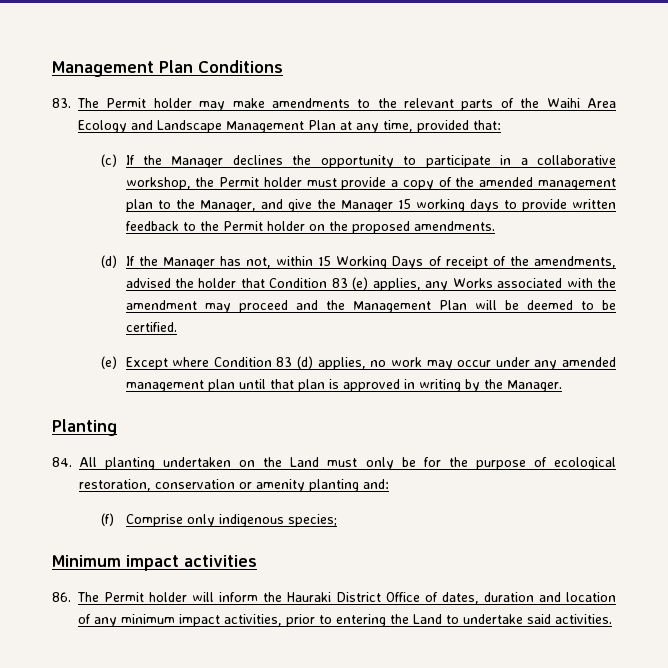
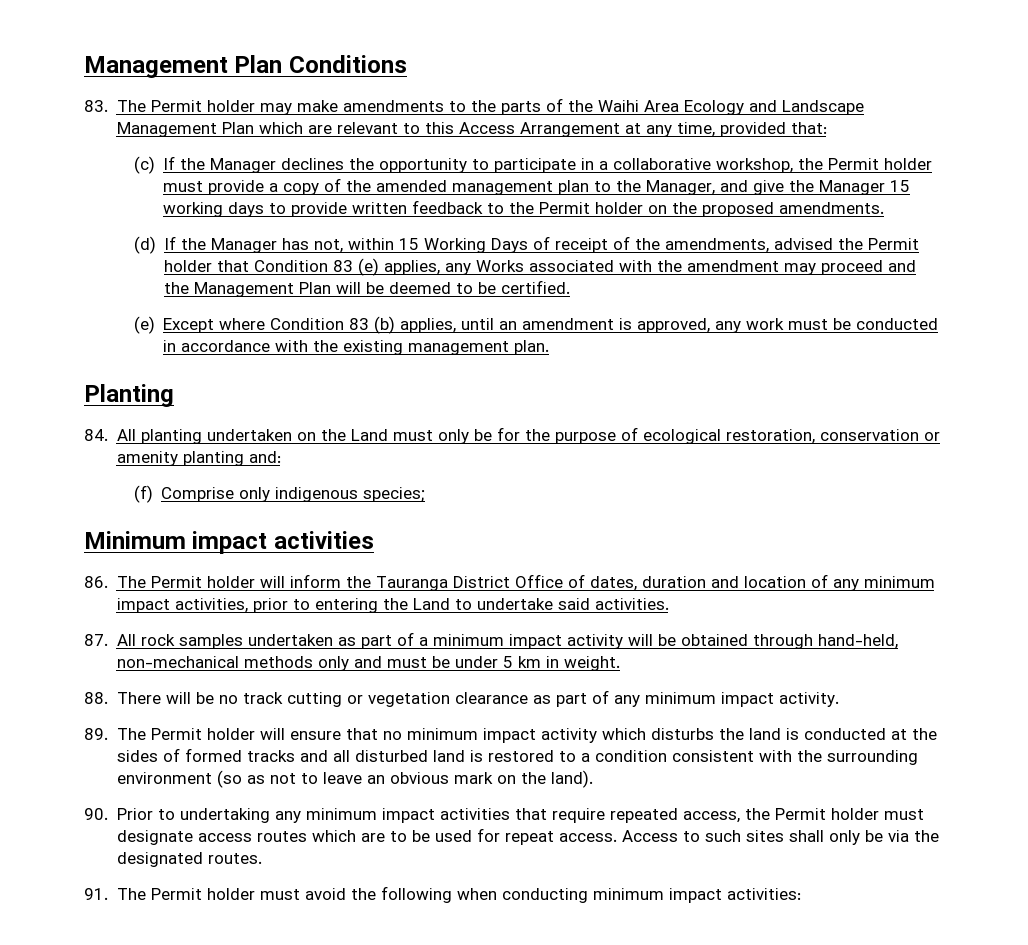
- 83. The Permit holder may make amendments to the relevant parts of the Waihi Area Ecology and Landscape Management Plan at any time, provided that:
+ 83. The Permit holder may make amendments to the parts of the Waihi Area Ecology and Landscape Management Plan which are relevant to this Access Arrangement at any time, provided that:
- (d) If the Manager has not, within 15 Working Days of receipt of the amendments, advised the holder that Condition 83 (e) applies, any Works associated with the amendment may proceed and the Management Plan will be deemed to be certified.
+ (d) If the Manager has not, within 15 Working Days of receipt of the amendments, advised the Permit holder that Condition 83 (e) applies, any Works associated with the amendment may proceed and the Management Plan will be deemed to be certified.
- (e) Except where Condition 83 (d) applies, no work may occur under any amended management plan until that plan is approved in writing by the Manager.
+ (e) Except where Condition 83 (b) applies, until an amendment is approved, any work must be conducted in accordance with the existing management plan.
- 86. The Permit holder will inform the Hauraki District Office of dates, duration and location of any minimum impact activities, prior to entering the Land to undertake said activities.
+ 86. The Permit holder will inform the Tauranga District Office of dates, duration and location of any minimum impact activities, prior to entering the Land to undertake said activities.
+ 87. All rock samples undertaken as part of a minimum impact activity will be obtained through hand-held, non-mechanical methods only and must be under 5 km in weight.
+ 88. There will be no track cutting or vegetation clearance as part of any minimum impact activity.
+ 89. The Permit holder will ensure that no minimum impact activity which disturbs the land is conducted at the sides of formed tracks and all disturbed land is restored to a condition consistent with the surrounding environment (so as not to leave an obvious mark on the land).
+ 90. Prior to undertaking any minimum impact activities that require repeated access, the Permit holder must designate access routes which are to be used for repeat access. Access to such sites shall only be via the designated routes.
+ 91. The Permit holder must avoid the following when conducting minimum impact activities:

